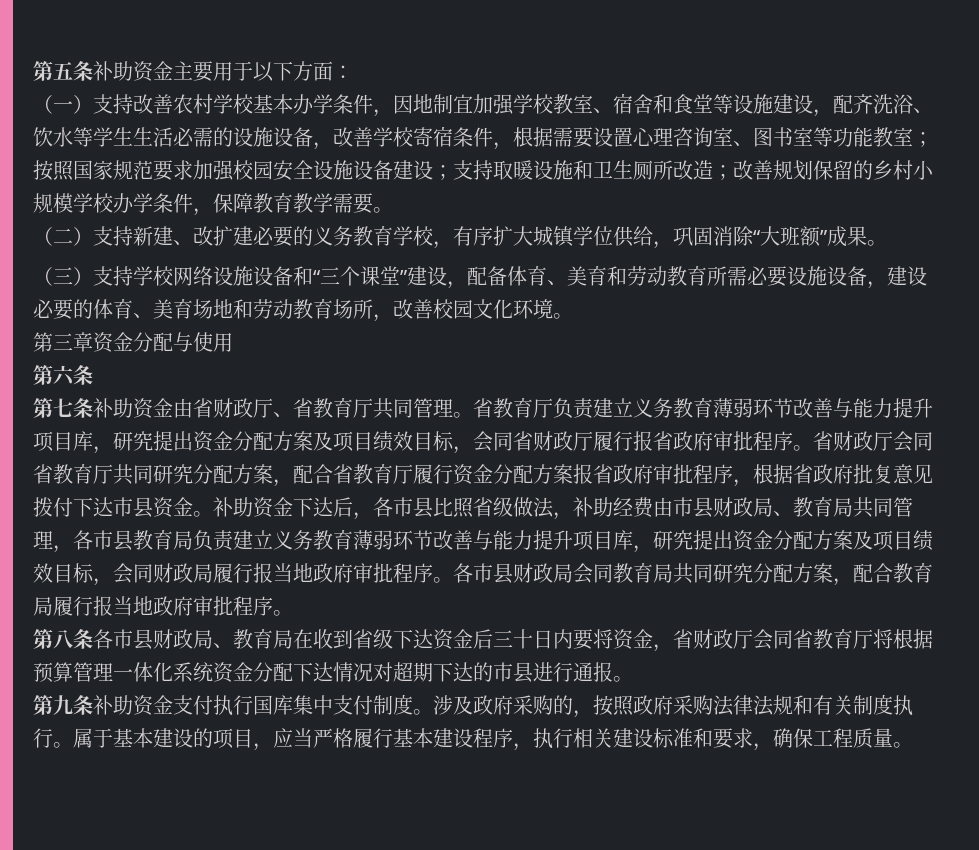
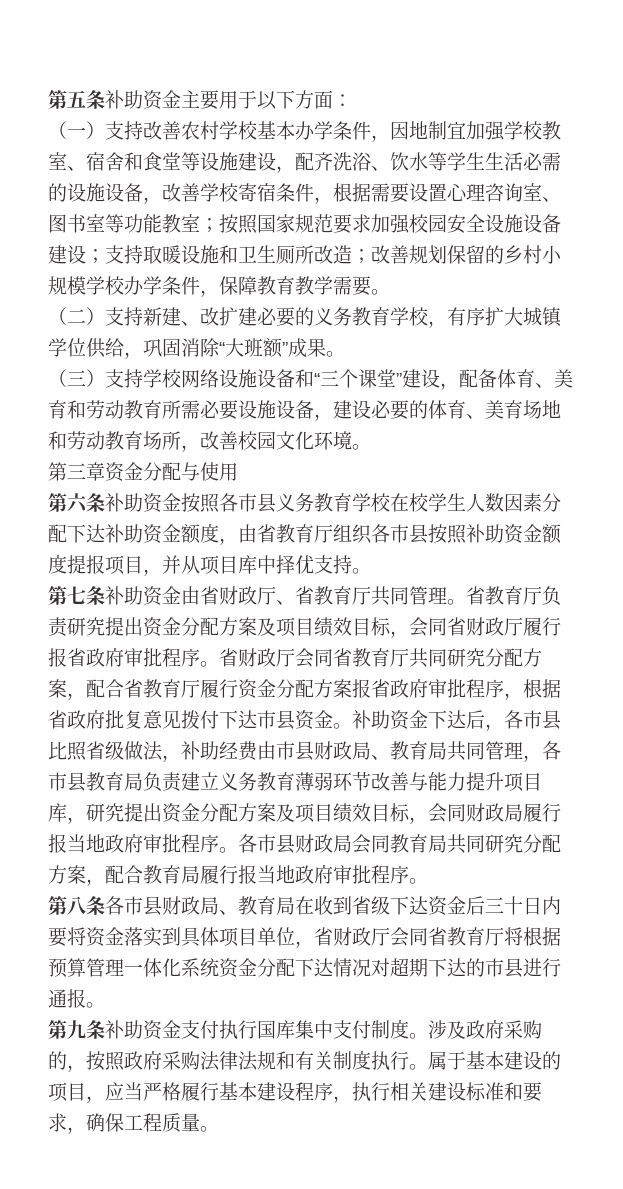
- 第六条
+ 第六条补助资金按照各市县义务教育学校在校学生人数因素分配下达补助资金额度，由省教育厅组织各市县按照补助资金额度提报项目，并从项目库中择优支持。
- 省教育厅负责建立义务教育薄弱环节改善与能力提升项目库，研究提出资金分配方案及项目绩效目标，会同省财政厅履行报省政府审批程序。
+ 省教育厅负责研究提出资金分配方案及项目绩效目标，会同省财政厅履行报省政府审批程序。
- 第八条各市县财政局、教育局在收到省级下达资金后三十日内要将资金，省财政厅会同省教育厅将根据预算管理一体化系统资金分配下达情况对超期下达的市县进行通报。
+ 第八条各市县财政局、教育局在收到省级下达资金后三十日内要将资金落实到具体项目单位，省财政厅会同省教育厅将根据预算管理一体化系统资金分配下达情况对超期下达的市县进行通报。

